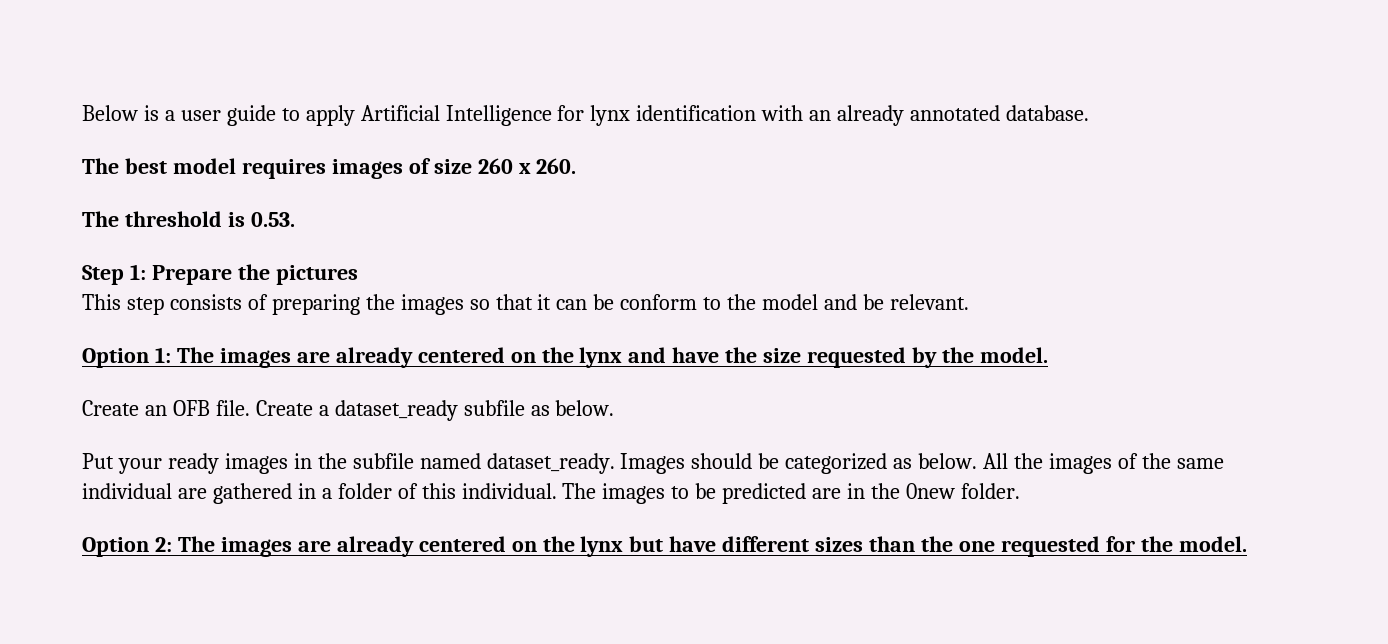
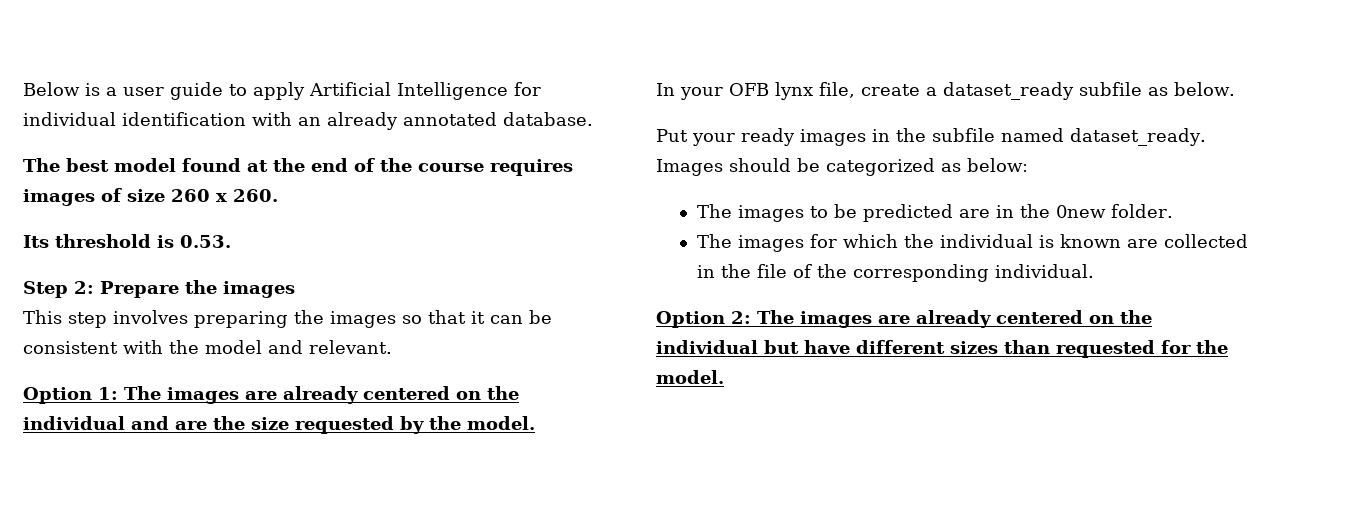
- Below is a user guide to apply Artificial Intelligence for lynx identification with an already annotated database.
+ Below is a user guide to apply Artificial Intelligence for individual identification with an already annotated database.
- The best model requires images of size 260 x 260.
+ The best model found at the end of the course requires images of size 260 x 260.
- The threshold is 0.53.
+ Its threshold is 0.53.
- Step 1: Prepare the pictures
+ Step 2: Prepare the images
- This step consists of preparing the images so that it can be conform to the model and be relevant.
+ This step involves preparing the images so that it can be consistent with the model and relevant.
- Option 1: The images are already centered on the lynx and have the size requested by the model.
+ Option 1: The images are already centered on the individual and are the size requested by the model.
- Create an OFB file. Create a dataset_ready subfile as below.
+ In your OFB lynx file, create a dataset_ready subfile as below.
- Images should be categorized as below. All the images of the same individual are gathered in a folder of this individual. The images to be predicted are in the 0new folder.
+ Images should be categorized as below:
+ The images to be predicted are in the 0new folder.
+ The images for which the individual is known are collected in the file of the corresponding individual.
- Option 2: The images are already centered on the lynx but have different sizes than the one requested for the model.
+ Option 2: The images are already centered on the individual but have different sizes than requested for the model.

